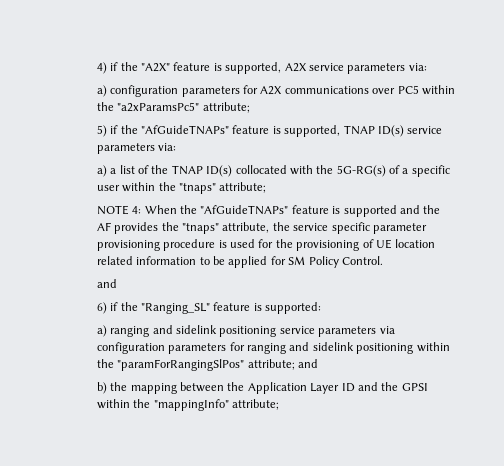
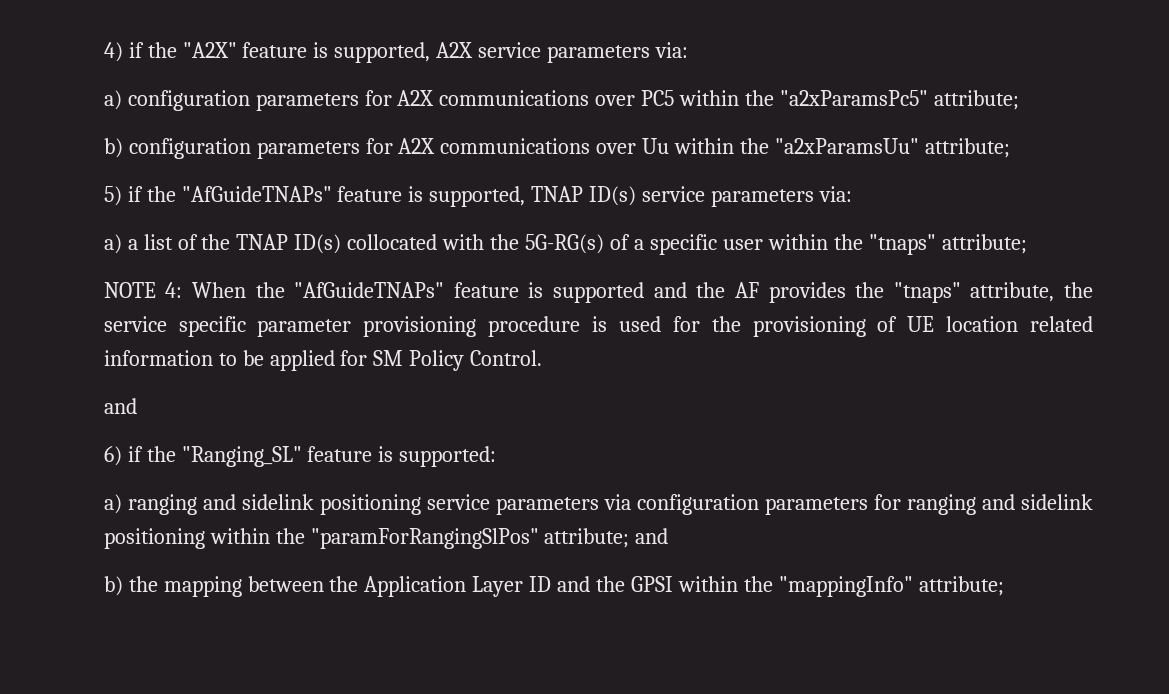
+ b) configuration parameters for A2X communications over Uu within the "a2xParamsUu" attribute;

